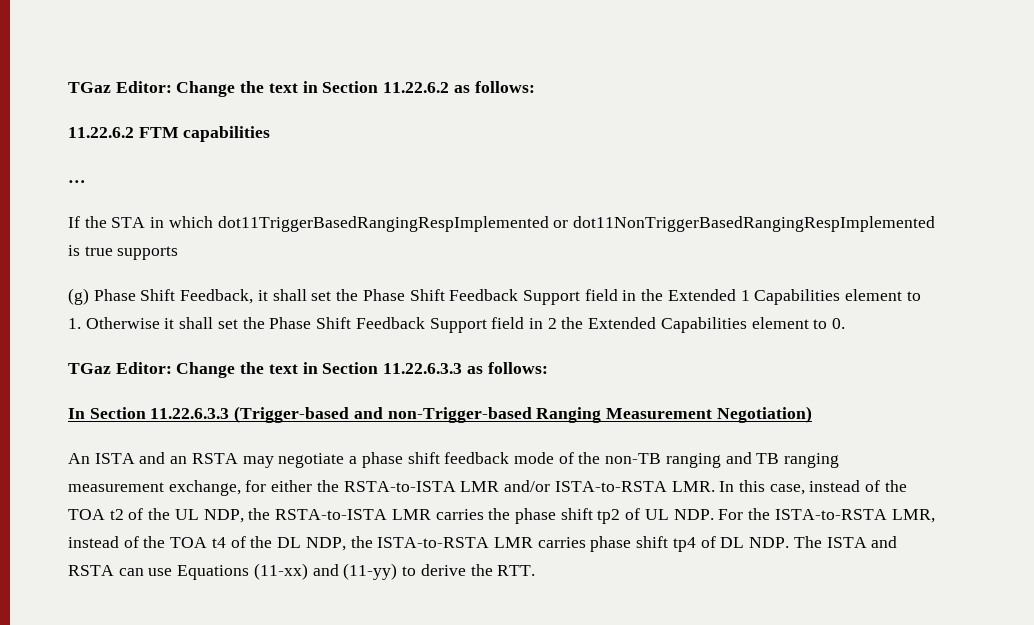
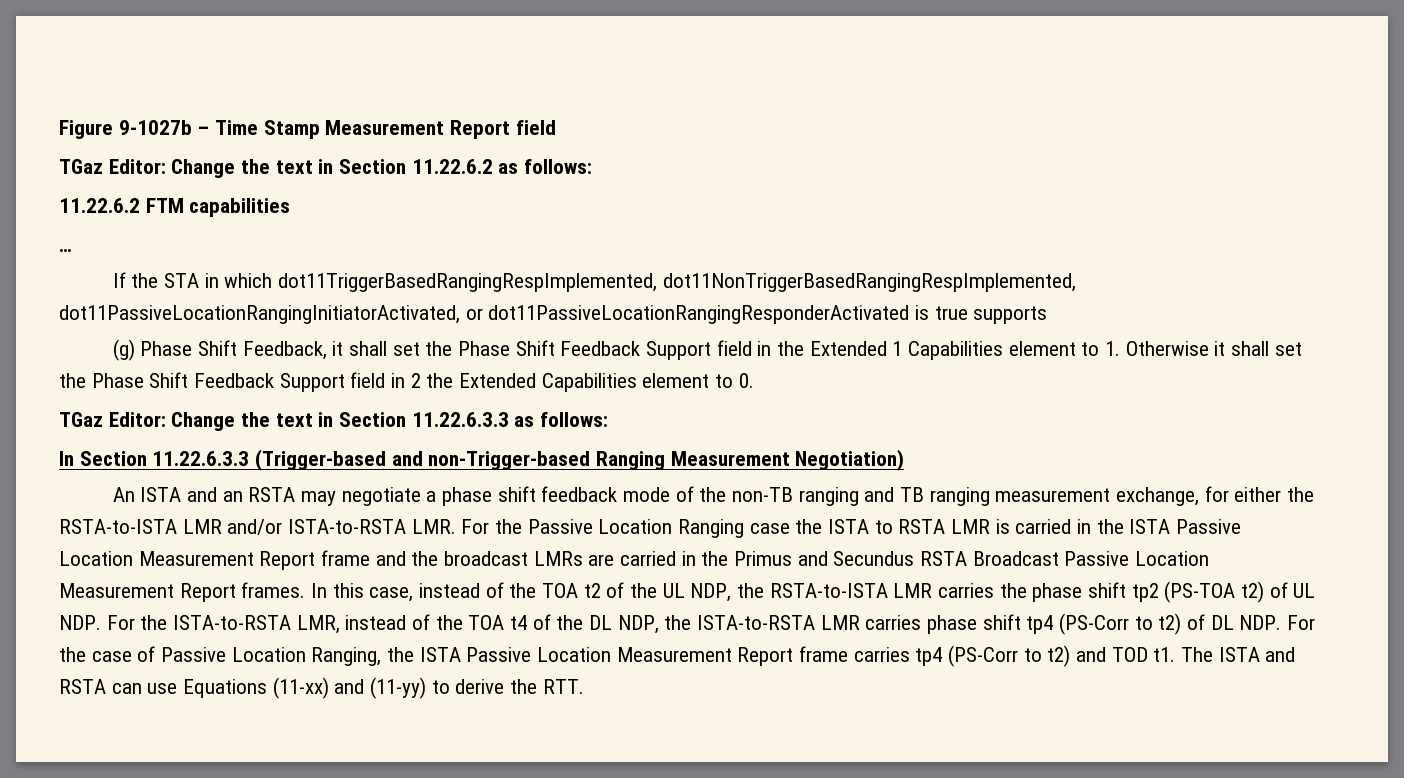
+ Figure 9-1027b – Time Stamp Measurement Report field
- If the STA in which dot11TriggerBasedRangingRespImplemented or dot11NonTriggerBasedRangingRespImplemented is true supports
+ If the STA in which dot11TriggerBasedRangingRespImplemented, dot11NonTriggerBasedRangingRespImplemented, dot11PassiveLocationRangingInitiatorActivated, or dot11PassiveLocationRangingResponderActivated is true supports
- An ISTA and an RSTA may negotiate a phase shift feedback mode of the non-TB ranging and TB ranging measurement exchange, for either the RSTA-to-ISTA LMR and/or ISTA-to-RSTA LMR. In this case, instead of the TOA t2 of the UL NDP, the RSTA-to-ISTA LMR carries the phase shift tp2 of UL NDP. For the ISTA-to-RSTA LMR, instead of the TOA t4 of the DL NDP, the ISTA-to-RSTA LMR carries phase shift tp4 of DL NDP. The ISTA and RSTA can use Equations (11-xx) and (11-yy) to derive the RTT.
+ An ISTA and an RSTA may negotiate a phase shift feedback mode of the non-TB ranging and TB ranging measurement exchange, for either the RSTA-to-ISTA LMR and/or ISTA-to-RSTA LMR. For the Passive Location Ranging case the ISTA to RSTA LMR is carried in the ISTA Passive Location Measurement Report frame and the broadcast LMRs are carried in the Primus and Secundus RSTA Broadcast Passive Location Measurement Report frames. In this case, instead of the TOA t2 of the UL NDP, the RSTA-to-ISTA LMR carries the phase shift tp2 (PS-TOA t2) of UL NDP. For the ISTA-to-RSTA LMR, instead of the TOA t4 of the DL NDP, the ISTA-to-RSTA LMR carries phase shift tp4 (PS-Corr to t2) of DL NDP. For the case of Passive Location Ranging, the ISTA Passive Location Measurement Report frame carries tp4 (PS-Corr to t2) and TOD t1. The ISTA and RSTA can use Equations (11-xx) and (11-yy) to derive the RTT.

